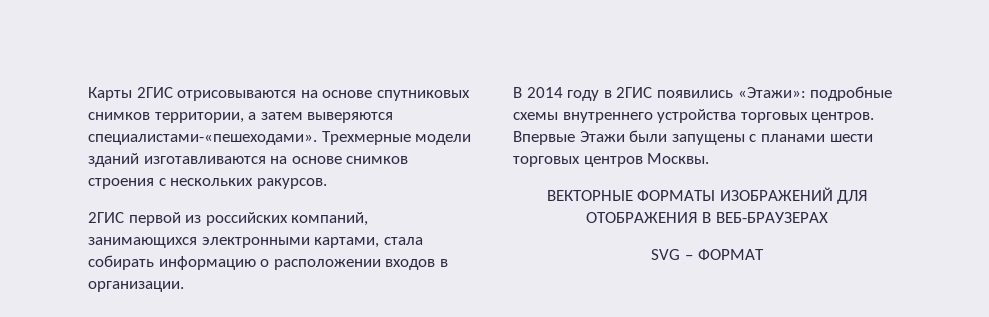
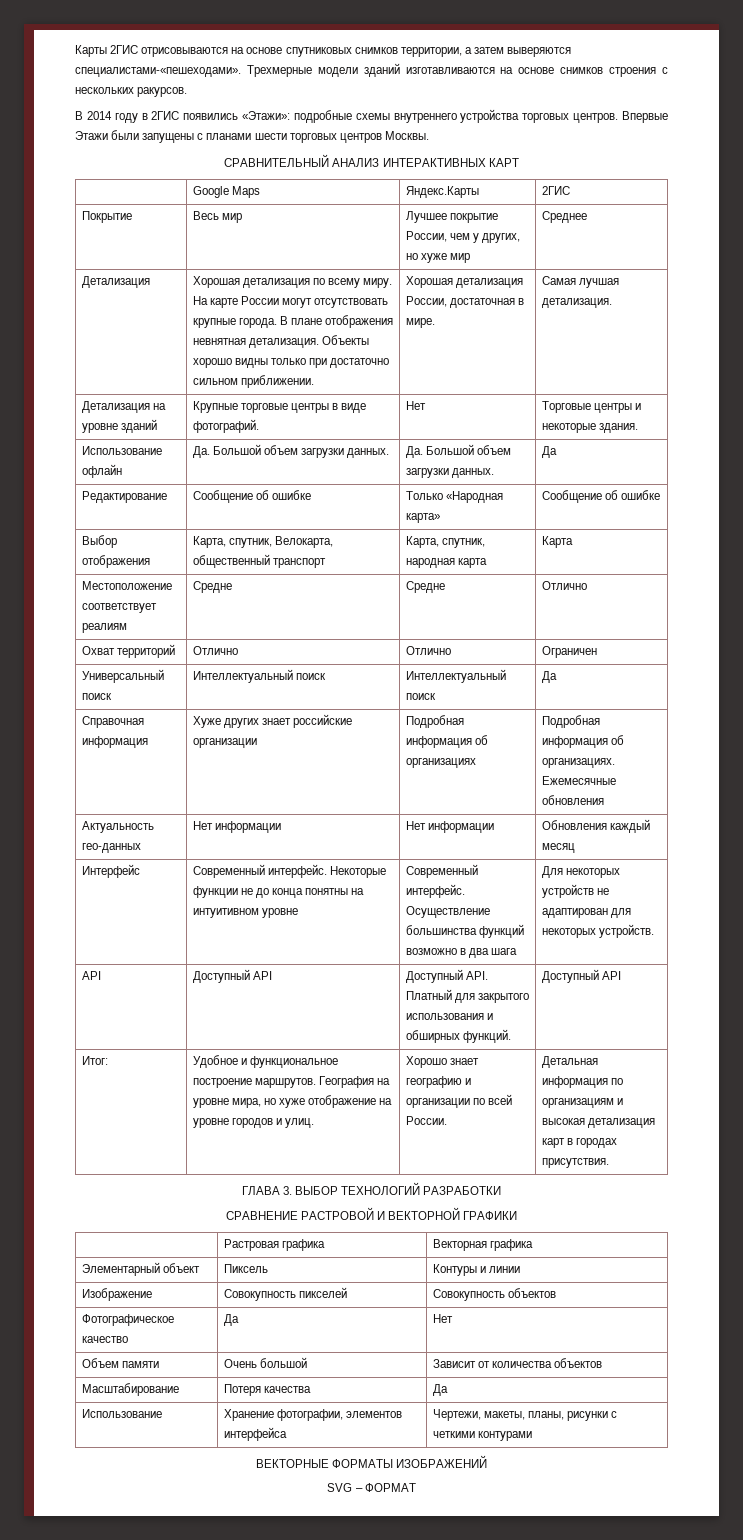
- 2ГИС первой из российских компаний, занимающихся электронными картами, стала собирать информацию о расположении входов в организации.
+ СРАВНИТЕЛЬНЫЙ АНАЛИЗ ИНТЕРАКТИВНЫХ КАРТ
+ | Google Maps | Яндекс.Карты | 2ГИС
+ Покрытие | Весь мир | Лучшее покрытие России, чем у других, но хуже мир | Среднее
+ Детализация | Хорошая детализация по всему миру. На карте России могут отсутствовать крупные города. В плане отображения невнятная детализация. Объекты хорошо видны только при достаточно сильном приближении. | Хорошая детализация России, достаточная в мире. | Самая лучшая детализация.
+ Детализация на уровне зданий | Крупные торговые центры в виде фотографий. | Нет | Торговые центры и некоторые здания.
+ Использование офлайн | Да. Большой объем загрузки данных. | Да. Большой объем загрузки данных. | Да
+ Редактирование | Сообщение об ошибке | Только «Народная карта» | Сообщение об ошибке
+ Выбор отображения | Карта, спутник, Велокарта, общественный транспорт | Карта, спутник, народная карта | Карта
+ Местоположение соответствует реалиям | Средне | Средне | Отлично
+ Охват территорий | Отлично | Отлично | Ограничен
+ Универсальный поиск | Интеллектуальный поиск | Интеллектуальный поиск | Да
+ Справочная информация | Хуже других знает российские организации | Подробная информация об организациях | Подробная информация об организациях. Ежемесячные обновления
+ Актуальность гео-данных | Нет информации | Нет информации | Обновления каждый месяц
+ Интерфейс | Современный интерфейс. Некоторые функции не до конца понятны на интуитивном уровне | Современный интерфейс. Осуществление большинства функций возможно в два шага | Для некоторых устройств не адаптирован для некоторых устройств.
+ API | Доступный API | Доступный API. Платный для закрытого использования и обширных функций. | Доступный API
+ Итог: | Удобное и функциональное построение маршрутов. География на уровне мира, но хуже отображение на уровне городов и улиц. | Хорошо знает географию и организации по всей России. | Детальная информация по организациям и высокая детализация карт в городах присутствия.
+ ГЛАВА 3. ВЫБОР ТЕХНОЛОГИЙ РАЗРАБОТКИ
+ СРАВНЕНИЕ РАСТРОВОЙ И ВЕКТОРНОЙ ГРАФИКИ
+ | Растровая графика | Векторная графика
+ Элементарный объект | Пиксель | Контуры и линии
+ Изображение | Совокупность пикселей | Совокупность объектов
+ Фотографическое качество | Да | Нет
+ Объем памяти | Очень большой | Зависит от количества объектов
+ Масштабирование | Потеря качества | Да
+ Использование | Хранение фотографии, элементов интерфейса | Чертежи, макеты, планы, рисунки с четкими контурами
- ВЕКТОРНЫЕ ФОРМАТЫ ИЗОБРАЖЕНИЙ ДЛЯ ОТОБРАЖЕНИЯ В ВЕБ-БРАУЗЕРАХ
+ ВЕКТОРНЫЕ ФОРМАТЫ ИЗОБРАЖЕНИЙ

